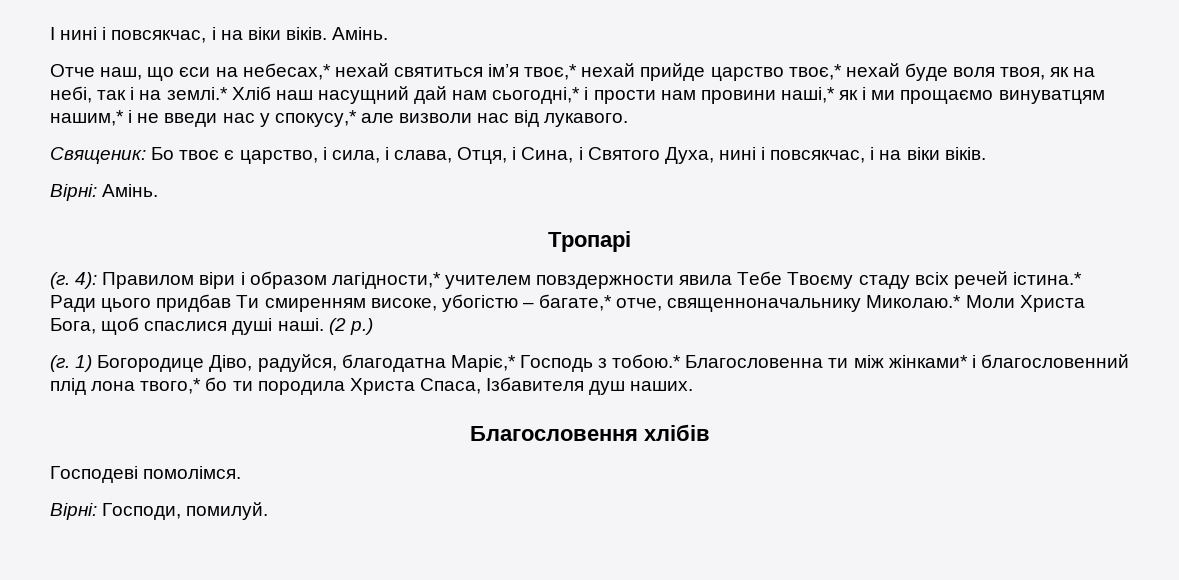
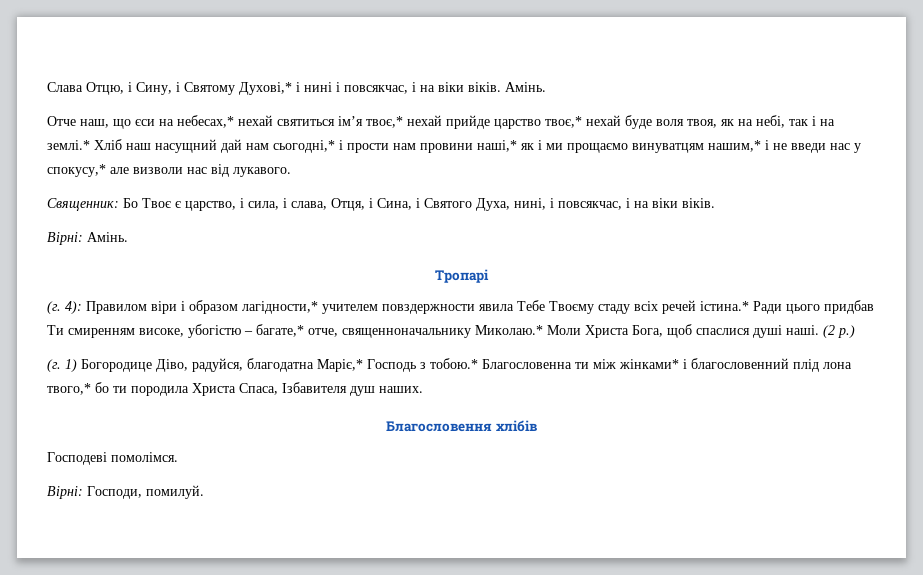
- І нині і повсякчас, і на віки віків.
+ Слава Отцю, і Сину, і Святому Духові,* і нині і повсякчас, і на віки віків.
- Священик: Бо твоє є царство, і сила, і слава, Отця, і Сина, і Святого Духа, нині і повсякчас, і на віки віків.
+ Священник: Бо Твоє є царство, і сила, і слава, Отця, і Сина, і Святого Духа, нині, і повсякчас, і на віки віків.

